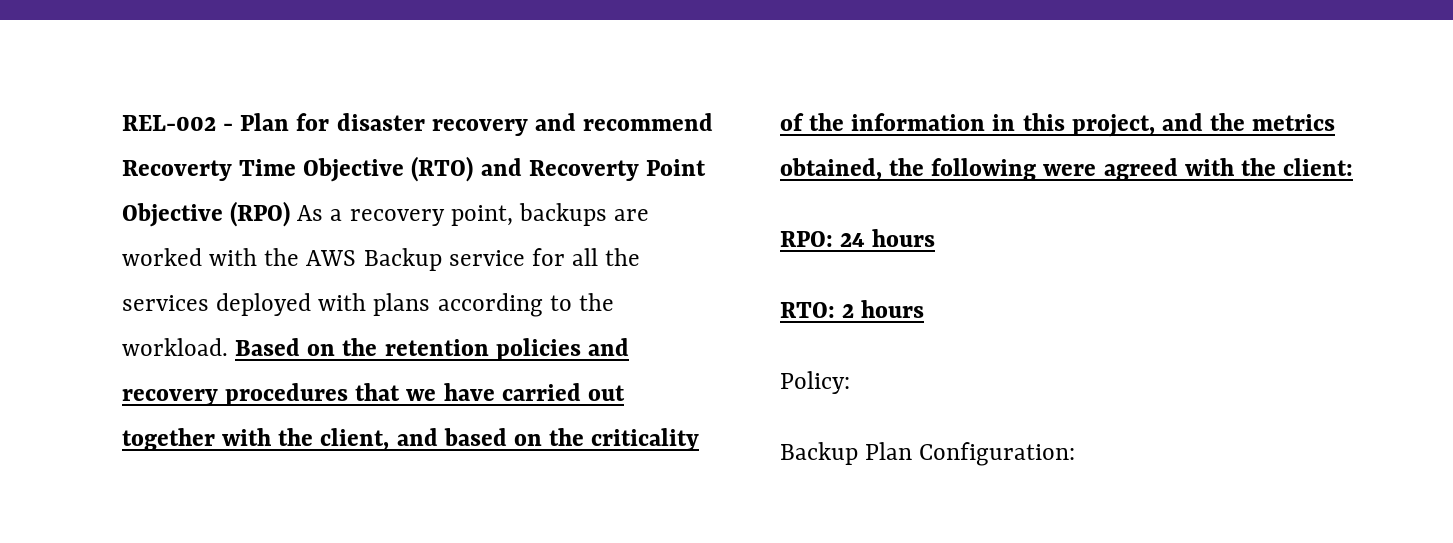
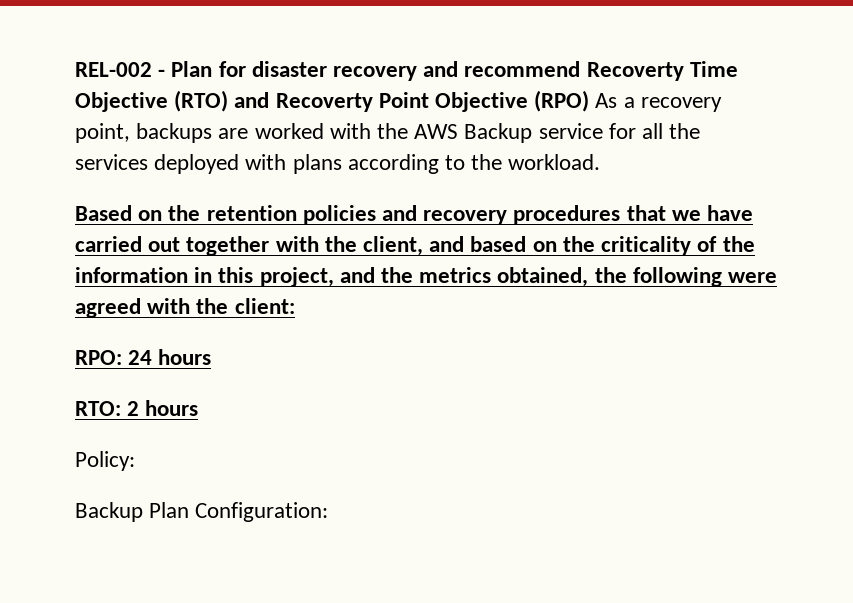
- REL-002 - Plan for disaster recovery and recommend Recoverty Time Objective (RTO) and Recoverty Point Objective (RPO) As a recovery point, backups are worked with the AWS Backup service for all the services deployed with plans according to the workload. Based on the retention policies and recovery procedures that we have carried out together with the client, and based on the criticality of the information in this project, and the metrics obtained, the following were agreed with the client:
+ REL-002 - Plan for disaster recovery and recommend Recoverty Time Objective (RTO) and Recoverty Point Objective (RPO) As a recovery point, backups are worked with the AWS Backup service for all the services deployed with plans according to the workload.
+ Based on the retention policies and recovery procedures that we have carried out together with the client, and based on the criticality of the information in this project, and the metrics obtained, the following were agreed with the client:

